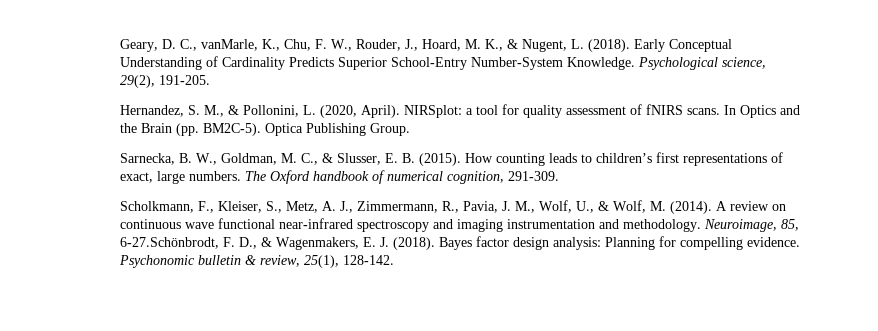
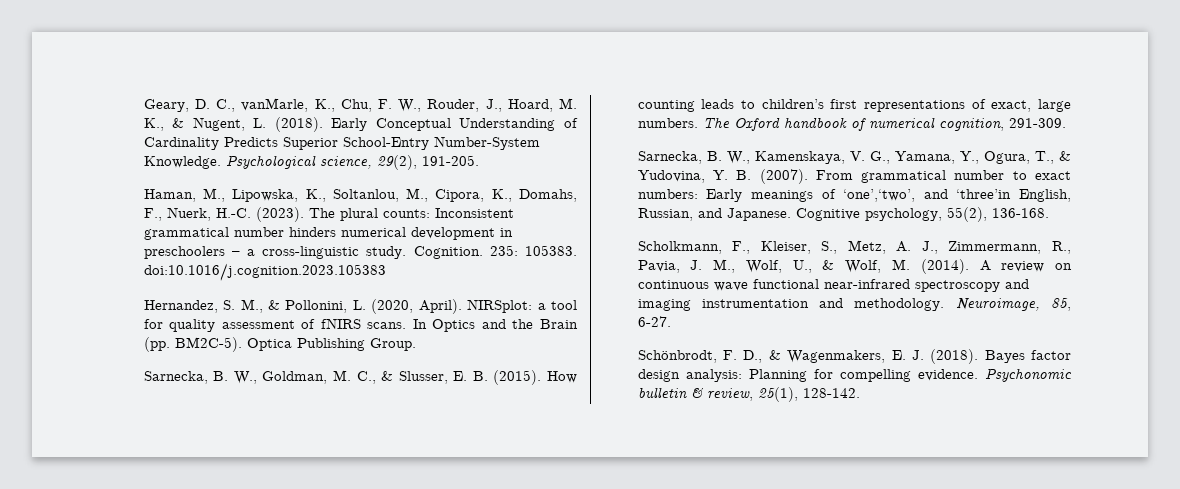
+ Haman, M., Lipowska, K., Soltanlou, M., Cipora, K., Domahs, F., Nuerk, H.-C. (2023). The plural counts: Inconsistent grammatical number hinders numerical development in preschoolers – a cross-linguistic study. Cognition. 235: 105383. doi:10.1016/j.cognition.2023.105383
+ Sarnecka, B. W., Kamenskaya, V. G., Yamana, Y., Ogura, T., & Yudovina, Y. B. (2007). From grammatical number to exact numbers: Early meanings of ‘one’,‘two’, and ‘three’in English, Russian, and Japanese. Cognitive psychology, 55(2), 136-168.
- Neuroimage, 85, 6-27.Schönbrodt, F. D., & Wagenmakers, E. J. (2018).
+ Neuroimage, 85, 6-27.
+ Schönbrodt, F. D., & Wagenmakers, E. J. (2018).

